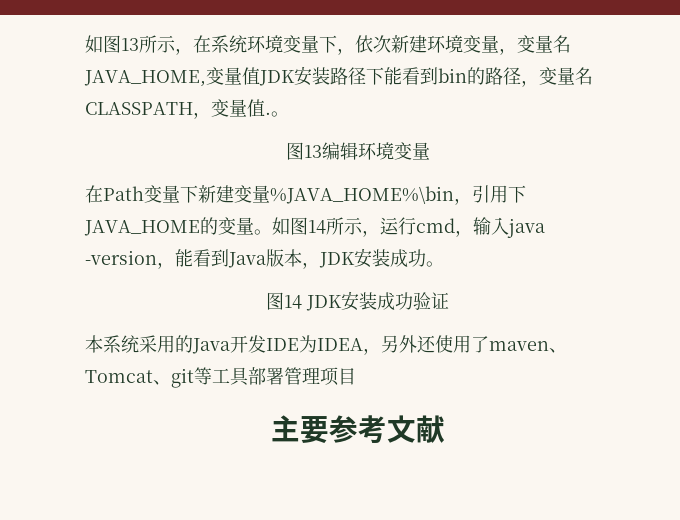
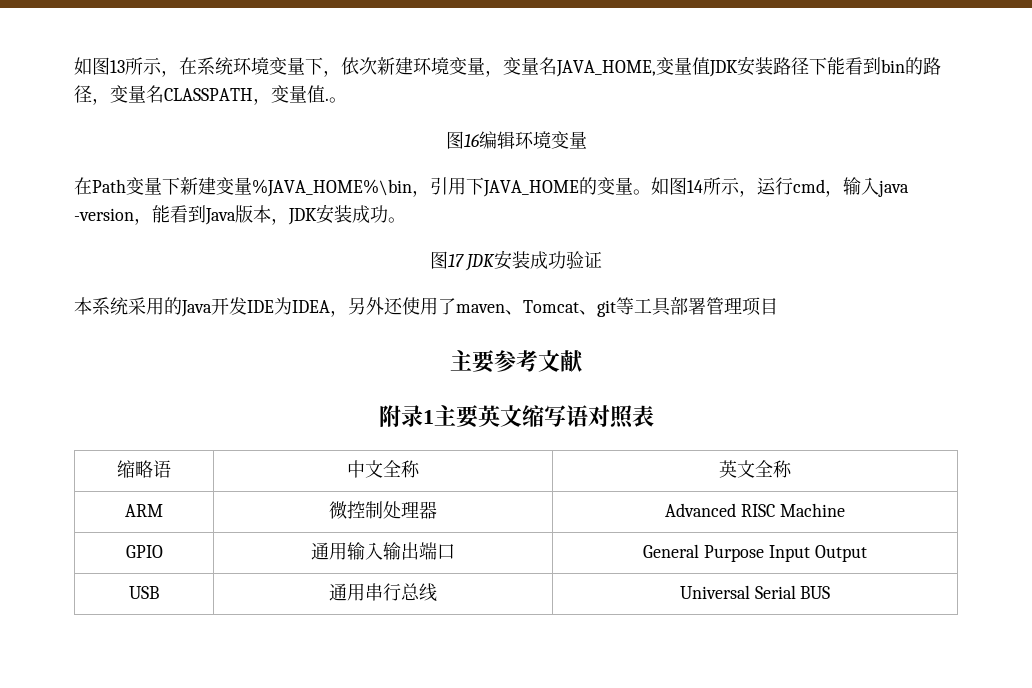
- 图13编辑环境变量
+ 图16编辑环境变量
- 图14 JDK安装成功验证
+ 图17 JDK安装成功验证
+ 附录1主要英文缩写语对照表
+ 缩略语 | 中文全称 | 英文全称
+ ARM | 微控制处理器 | Advanced RISC Machine
+ GPIO | 通用输入输出端口 | General Purpose Input Output
+ USB | 通用串行总线 | Universal Serial BUS

